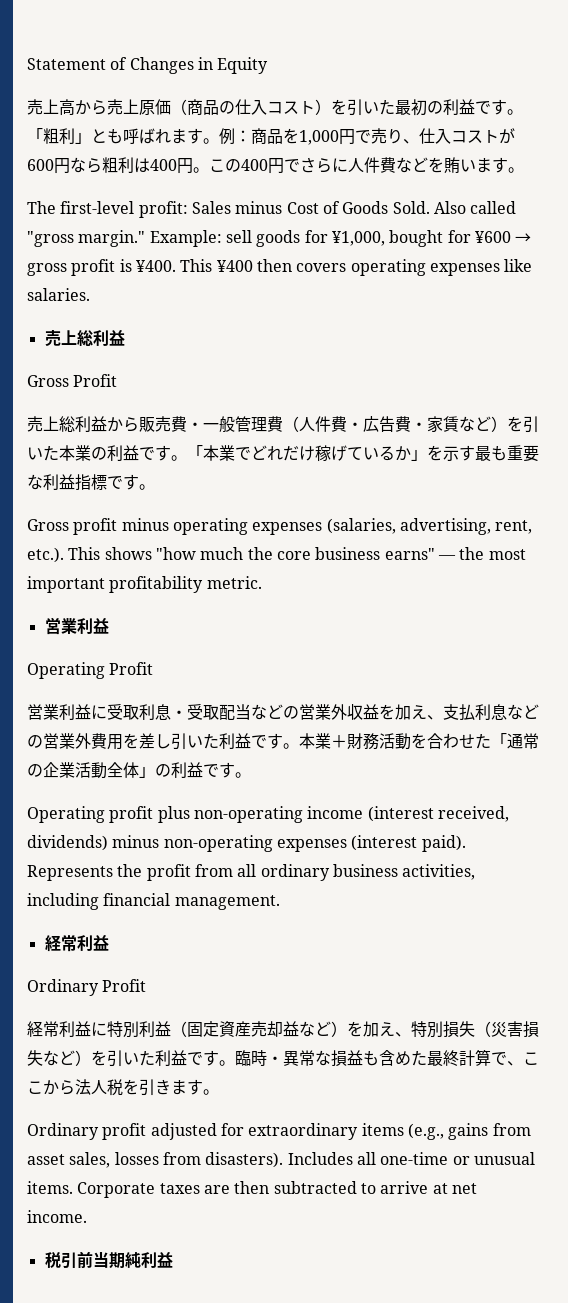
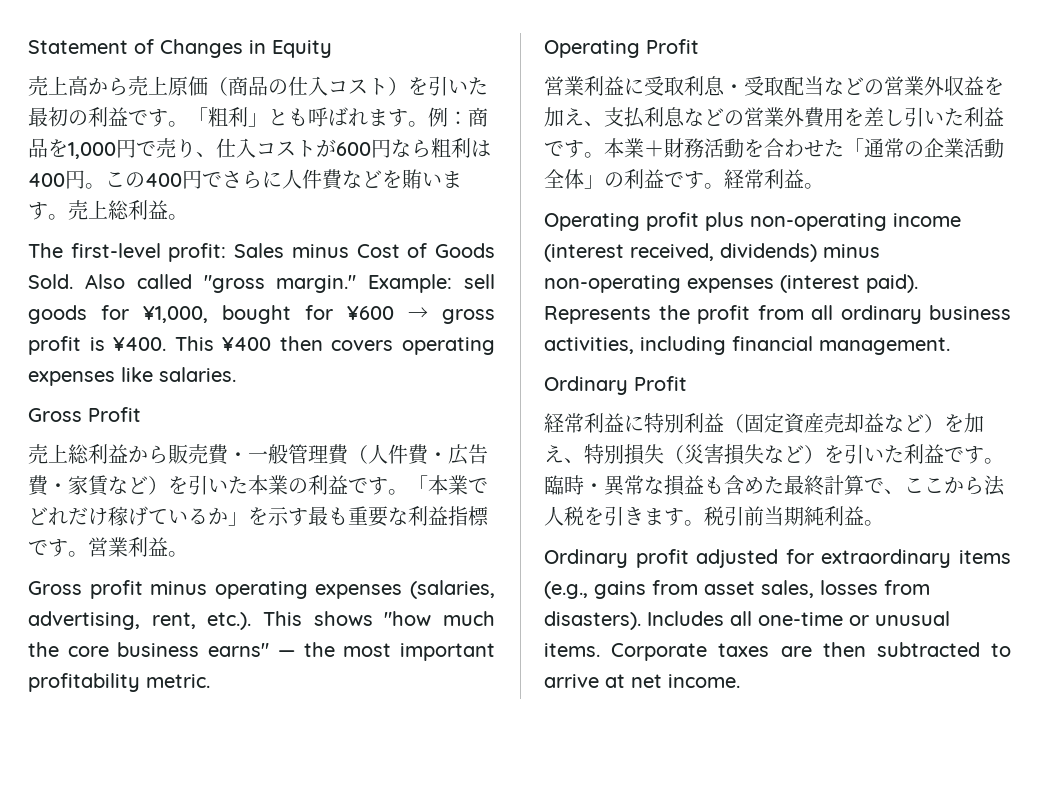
+ 売上総利益。
  This ¥400 then covers operating expenses like salaries.
- 売上総利益
+ 営業利益。
  Gross profit minus operating expenses (salaries, advertising, rent, etc.). This shows "how much the core business earns" — the most important profitability metric.
- 営業利益
+ 経常利益。
  Represents the profit from all ordinary business activities, including financial management.
- 経常利益
+ 税引前当期純利益。
- 税引前当期純利益

